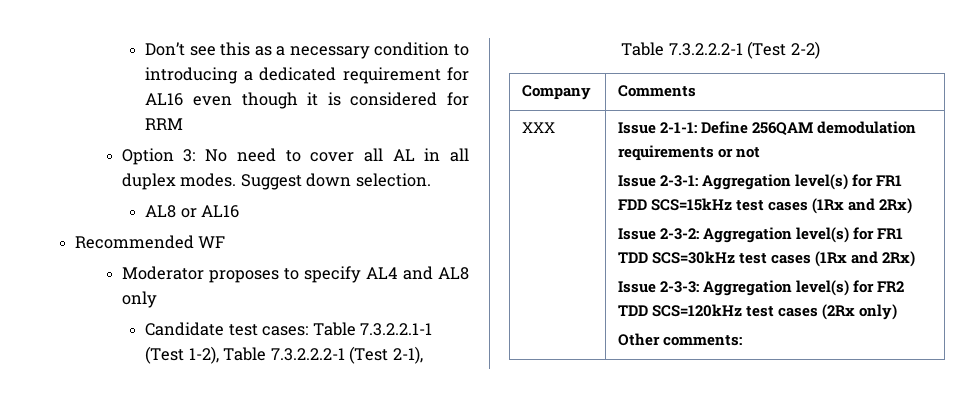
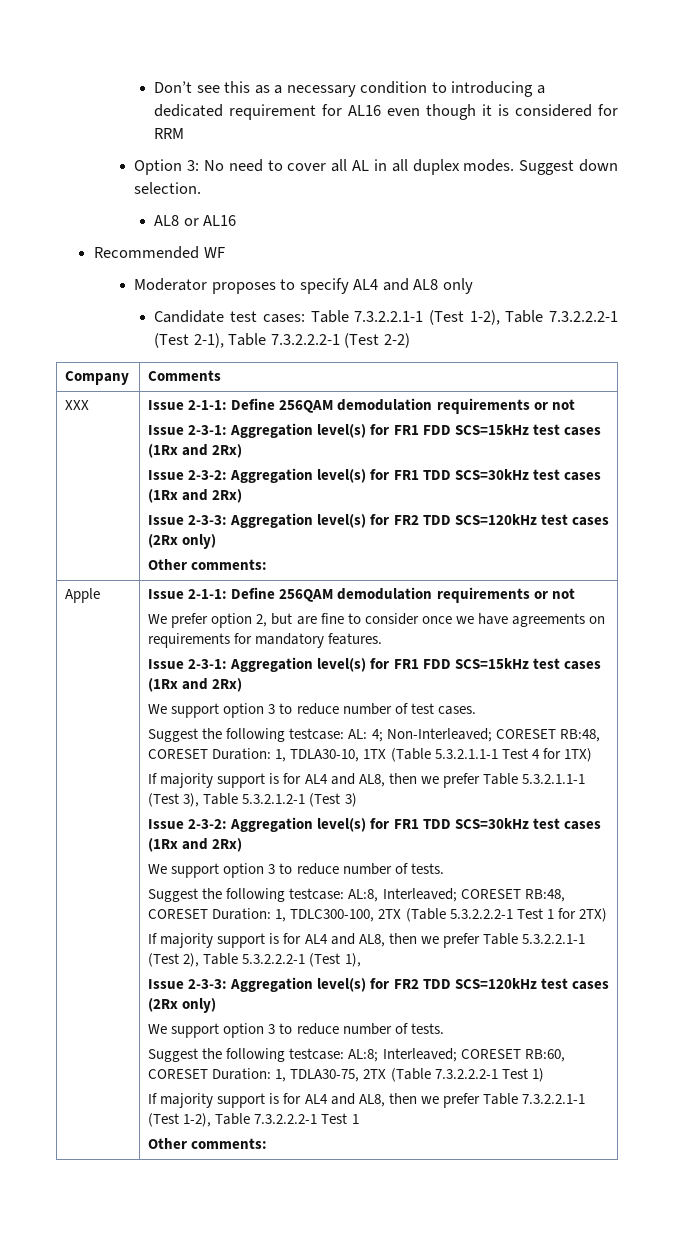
+ Apple | Issue 2-1-1: Define 256QAM demodulation requirements or not
+ We prefer option 2, but are fine to consider once we have agreements on requirements for mandatory features.
+ Issue 2-3-1: Aggregation level(s) for FR1 FDD SCS=15kHz test cases (1Rx and 2Rx)
+ We support option 3 to reduce number of test cases.
+ Suggest the following testcase: AL: 4; Non-Interleaved; CORESET RB:48, CORESET Duration: 1, TDLA30-10, 1TX (Table 5.3.2.1.1-1 Test 4 for 1TX)
+ If majority support is for AL4 and AL8, then we prefer Table 5.3.2.1.1-1 (Test 3), Table 5.3.2.1.2-1 (Test 3)
+ Issue 2-3-2: Aggregation level(s) for FR1 TDD SCS=30kHz test cases (1Rx and 2Rx)
+ We support option 3 to reduce number of tests.
+ Suggest the following testcase: AL:8, Interleaved; CORESET RB:48, CORESET Duration: 1, TDLC300-100, 2TX (Table 5.3.2.2.2-1 Test 1 for 2TX)
+ If majority support is for AL4 and AL8, then we prefer Table 5.3.2.2.1-1 (Test 2), Table 5.3.2.2.2-1 (Test 1),
+ Issue 2-3-3: Aggregation level(s) for FR2 TDD SCS=120kHz test cases (2Rx only)
+ We support option 3 to reduce number of tests.
+ Suggest the following testcase: AL:8; Interleaved; CORESET RB:60, CORESET Duration: 1, TDLA30-75, 2TX (Table 7.3.2.2.2-1 Test 1)
+ If majority support is for AL4 and AL8, then we prefer Table 7.3.2.2.1-1 (Test 1-2), Table 7.3.2.2.2-1 Test 1
+ Other comments:

